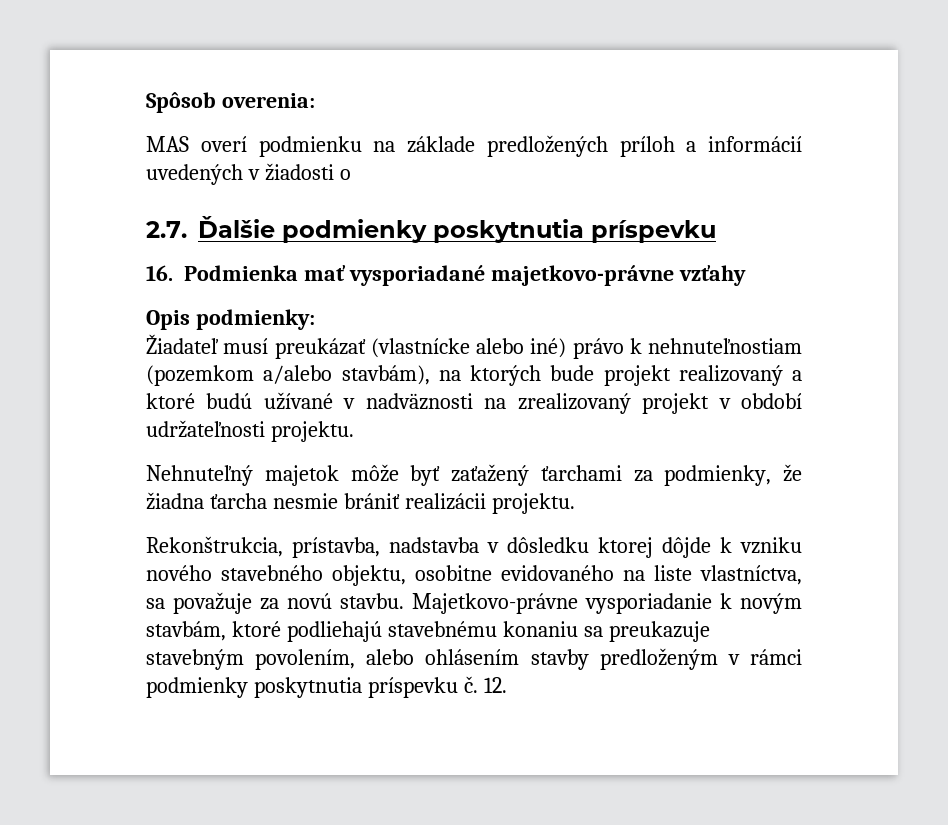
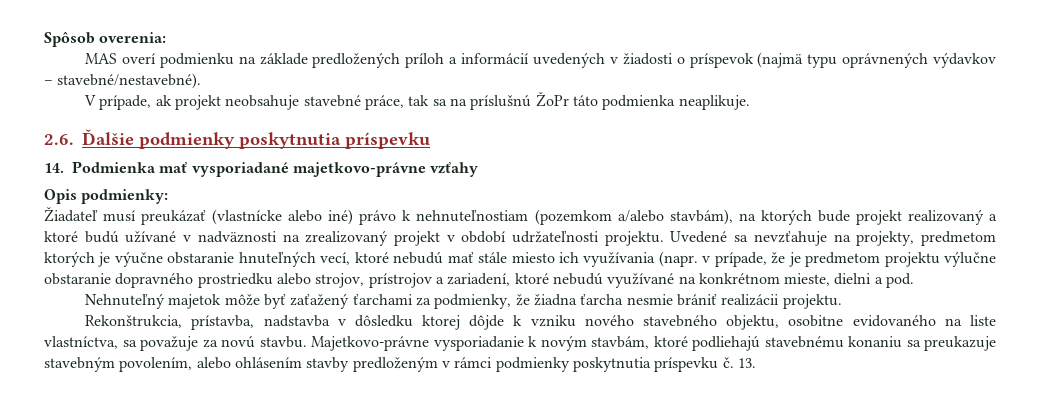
- MAS overí podmienku na základe predložených príloh a informácií uvedených v žiadosti o
- 2.7. Ďalšie podmienky poskytnutia príspevku
+ MAS overí podmienku na základe predložených príloh a informácií uvedených v žiadosti o príspevok (najmä typu oprávnených výdavkov – stavebné/nestavebné).
+ V prípade, ak projekt neobsahuje stavebné práce, tak sa na príslušnú ŽoPr táto podmienka neaplikuje.
+ 2.6. Ďalšie podmienky poskytnutia príspevku
- 16. Podmienka mať vysporiadané majetkovo-právne vzťahy
+ 14. Podmienka mať vysporiadané majetkovo-právne vzťahy
+ Uvedené sa nevzťahuje na projekty, predmetom ktorých je výučne obstaranie hnuteľných vecí, ktoré nebudú mať stále miesto ich využívania (napr. v prípade, že je predmetom projektu výlučne obstaranie dopravného prostriedku alebo strojov, prístrojov a zariadení, ktoré nebudú využívané na konkrétnom mieste, dielni a pod.
- 12.
+ 13.

